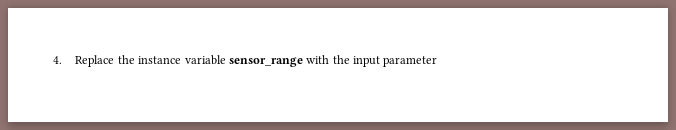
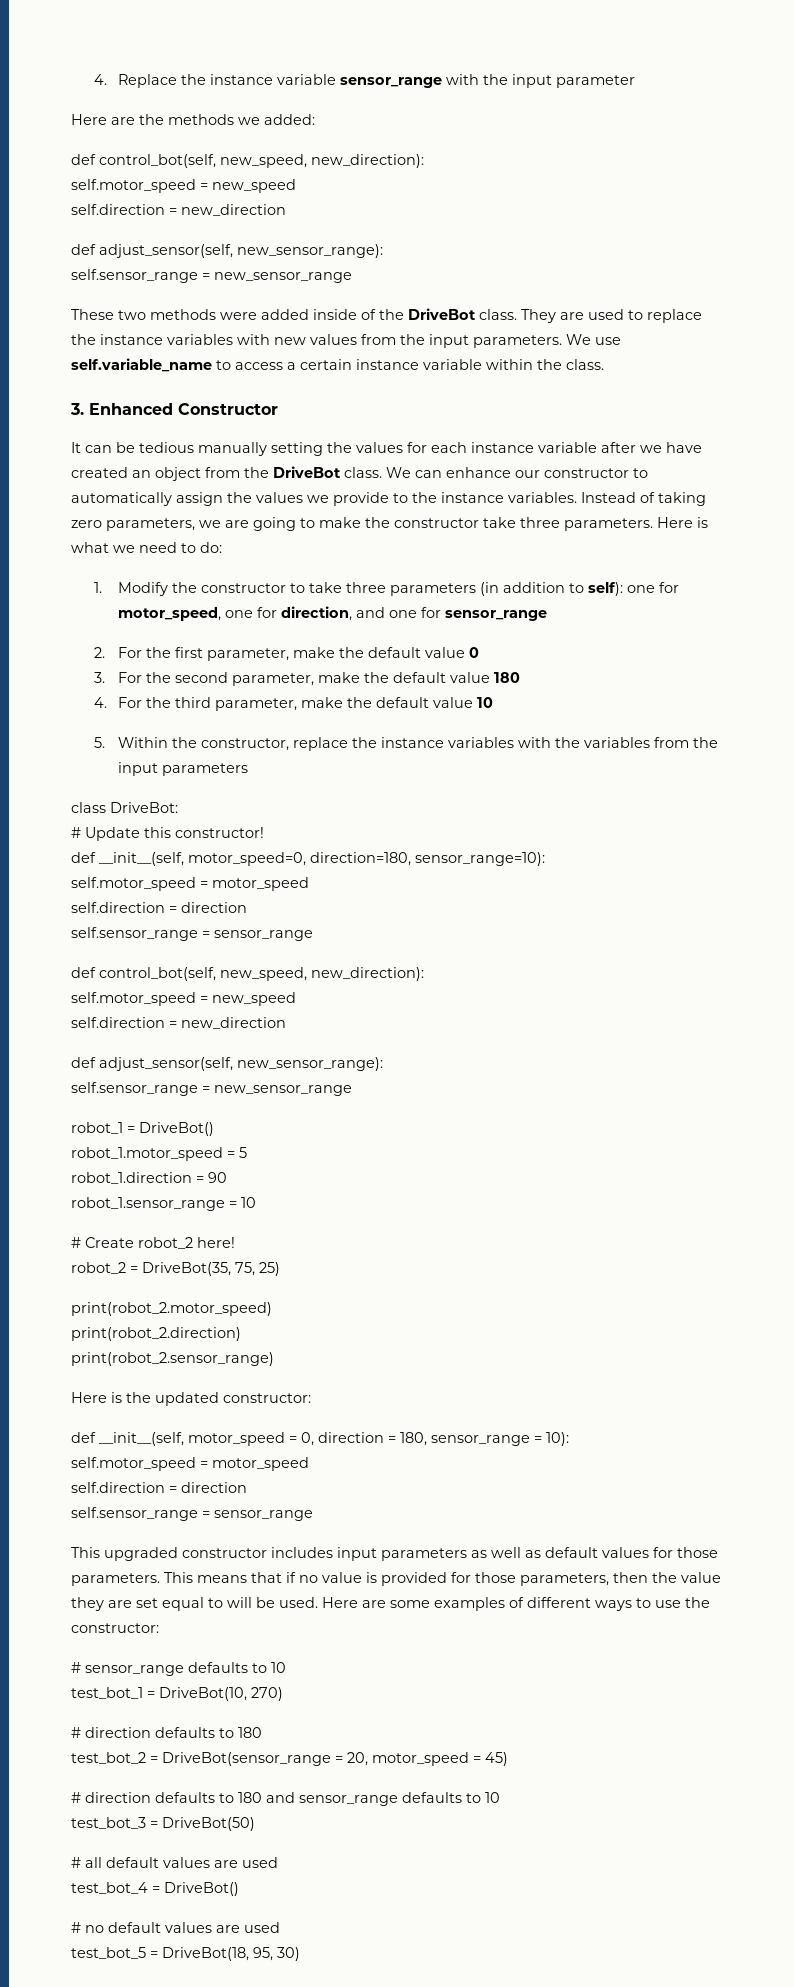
+ Here are the methods we added:
+ def control_bot(self, new_speed, new_direction):
+ self.motor_speed = new_speed
+ self.direction = new_direction
+ def adjust_sensor(self, new_sensor_range):
+ self.sensor_range = new_sensor_range
+ These two methods were added inside of the DriveBot class. They are used to replace the instance variables with new values from the input parameters. We use self.variable_name to access a certain instance variable within the class.
+ 3. Enhanced Constructor
+ It can be tedious manually setting the values for each instance variable after we have created an object from the DriveBot class. We can enhance our constructor to automatically assign the values we provide to the instance variables. Instead of taking zero parameters, we are going to make the constructor take three parameters. Here is what we need to do:
+ 1. Modify the constructor to take three parameters (in addition to self): one for motor_speed, one for direction, and one for sensor_range
+ 2. For the first parameter, make the default value 0
+ 3. For the second parameter, make the default value 180
+ 4. For the third parameter, make the default value 10
+ 5. Within the constructor, replace the instance variables with the variables from the input parameters
+ class DriveBot:
+ # Update this constructor!
+ def __init__(self, motor_speed=0, direction=180, sensor_range=10):
+ self.motor_speed = motor_speed
+ self.direction = direction
+ self.sensor_range = sensor_range
+ def control_bot(self, new_speed, new_direction):
+ self.motor_speed = new_speed
+ self.direction = new_direction
+ def adjust_sensor(self, new_sensor_range):
+ self.sensor_range = new_sensor_range
+ robot_1 = DriveBot()
+ robot_1.motor_speed = 5
+ robot_1.direction = 90
+ robot_1.sensor_range = 10
+ # Create robot_2 here!
+ robot_2 = DriveBot(35, 75, 25)
+ print(robot_2.motor_speed)
+ print(robot_2.direction)
+ print(robot_2.sensor_range)
+ Here is the updated constructor:
+ def __init__(self, motor_speed = 0, direction = 180, sensor_range = 10):
+ self.motor_speed = motor_speed
+ self.direction = direction
+ self.sensor_range = sensor_range
+ This upgraded constructor includes input parameters as well as default values for those parameters. This means that if no value is provided for those parameters, then the value they are set equal to will be used. Here are some examples of different ways to use the constructor:
+ # sensor_range defaults to 10
+ test_bot_1 = DriveBot(10, 270)
+ # direction defaults to 180
+ test_bot_2 = DriveBot(sensor_range = 20, motor_speed = 45)
+ # direction defaults to 180 and sensor_range defaults to 10
+ test_bot_3 = DriveBot(50)
+ # all default values are used
+ test_bot_4 = DriveBot()
+ # no default values are used
+ test_bot_5 = DriveBot(18, 95, 30)

